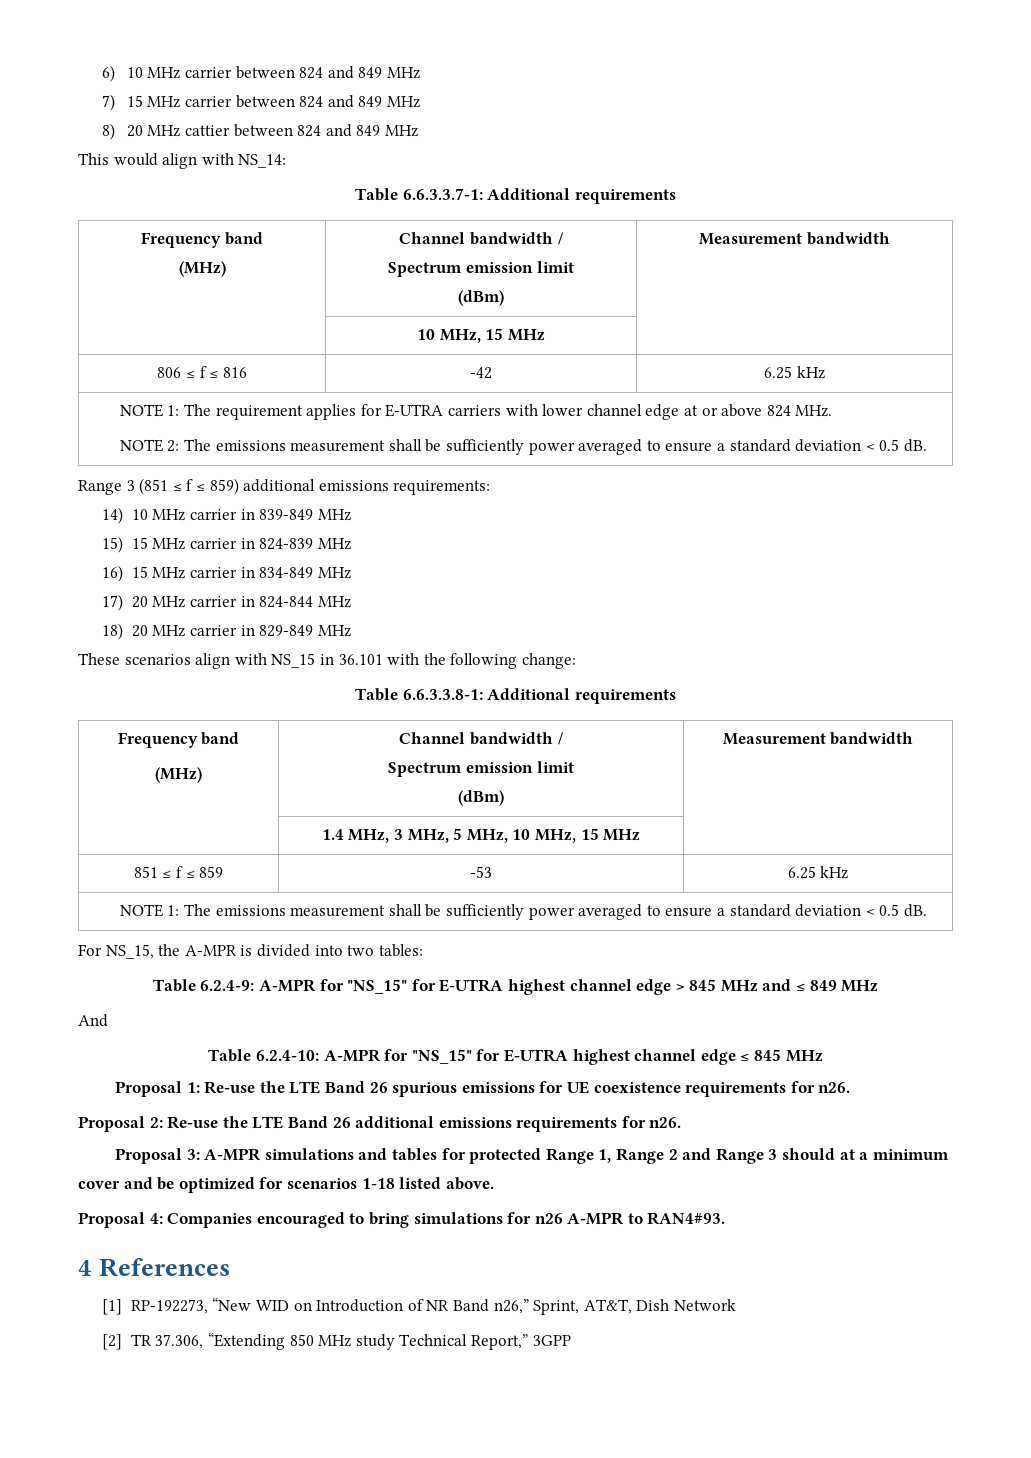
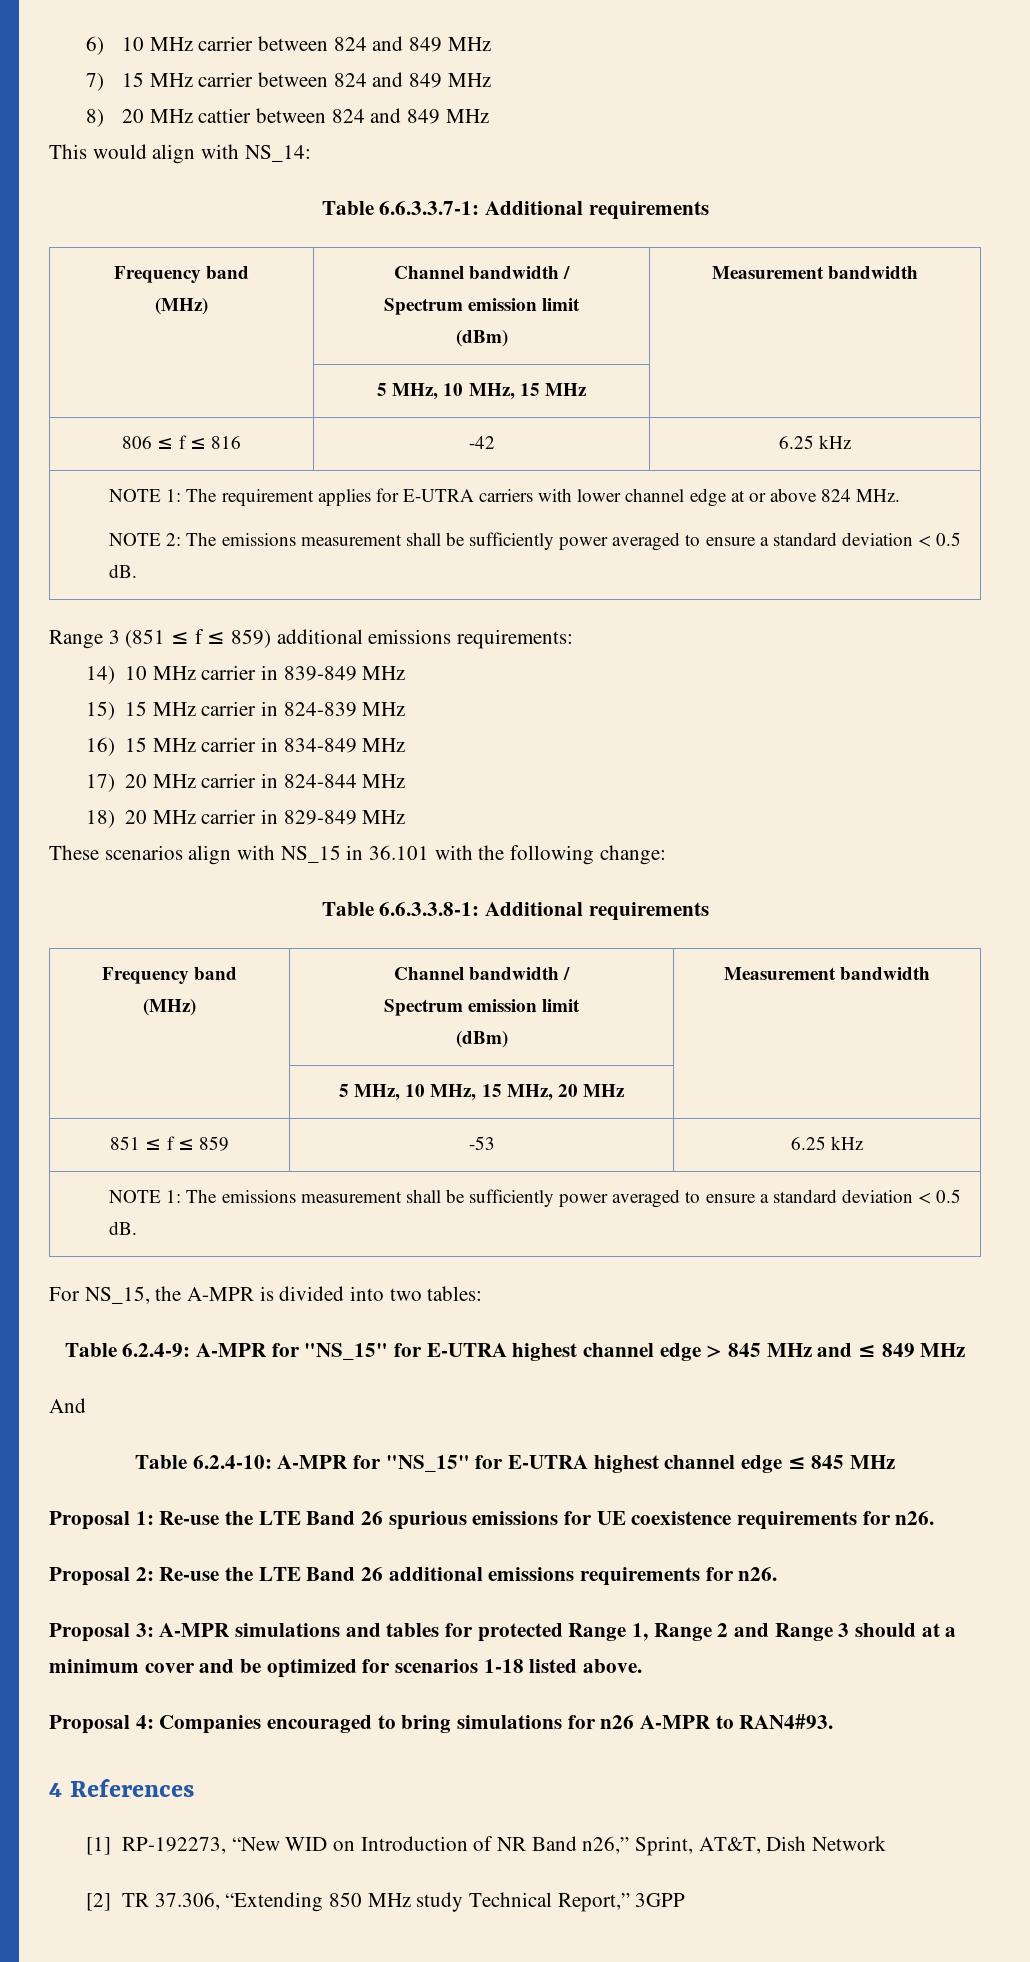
- | 10 MHz, 15 MHz |
+ | 5 MHz, 10 MHz, 15 MHz |
- | 1.4 MHz, 3 MHz, 5 MHz, 10 MHz, 15 MHz |
+ | 5 MHz, 10 MHz, 15 MHz, 20 MHz |

